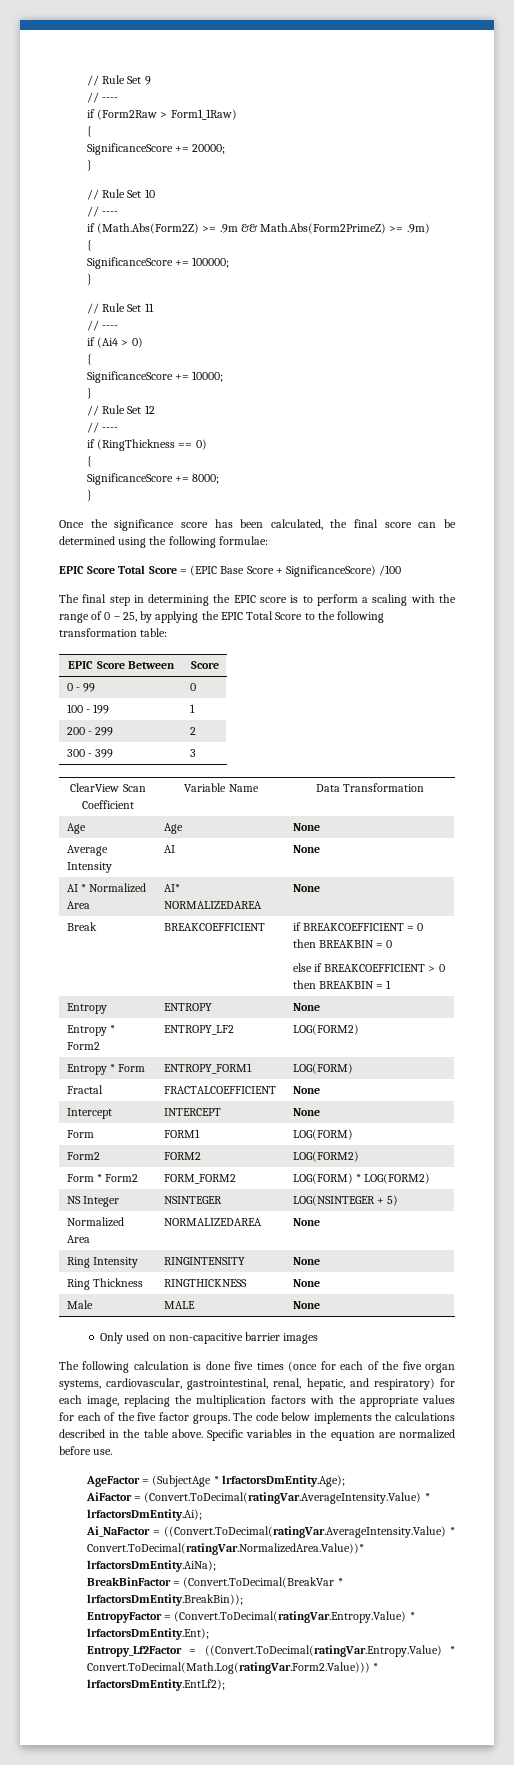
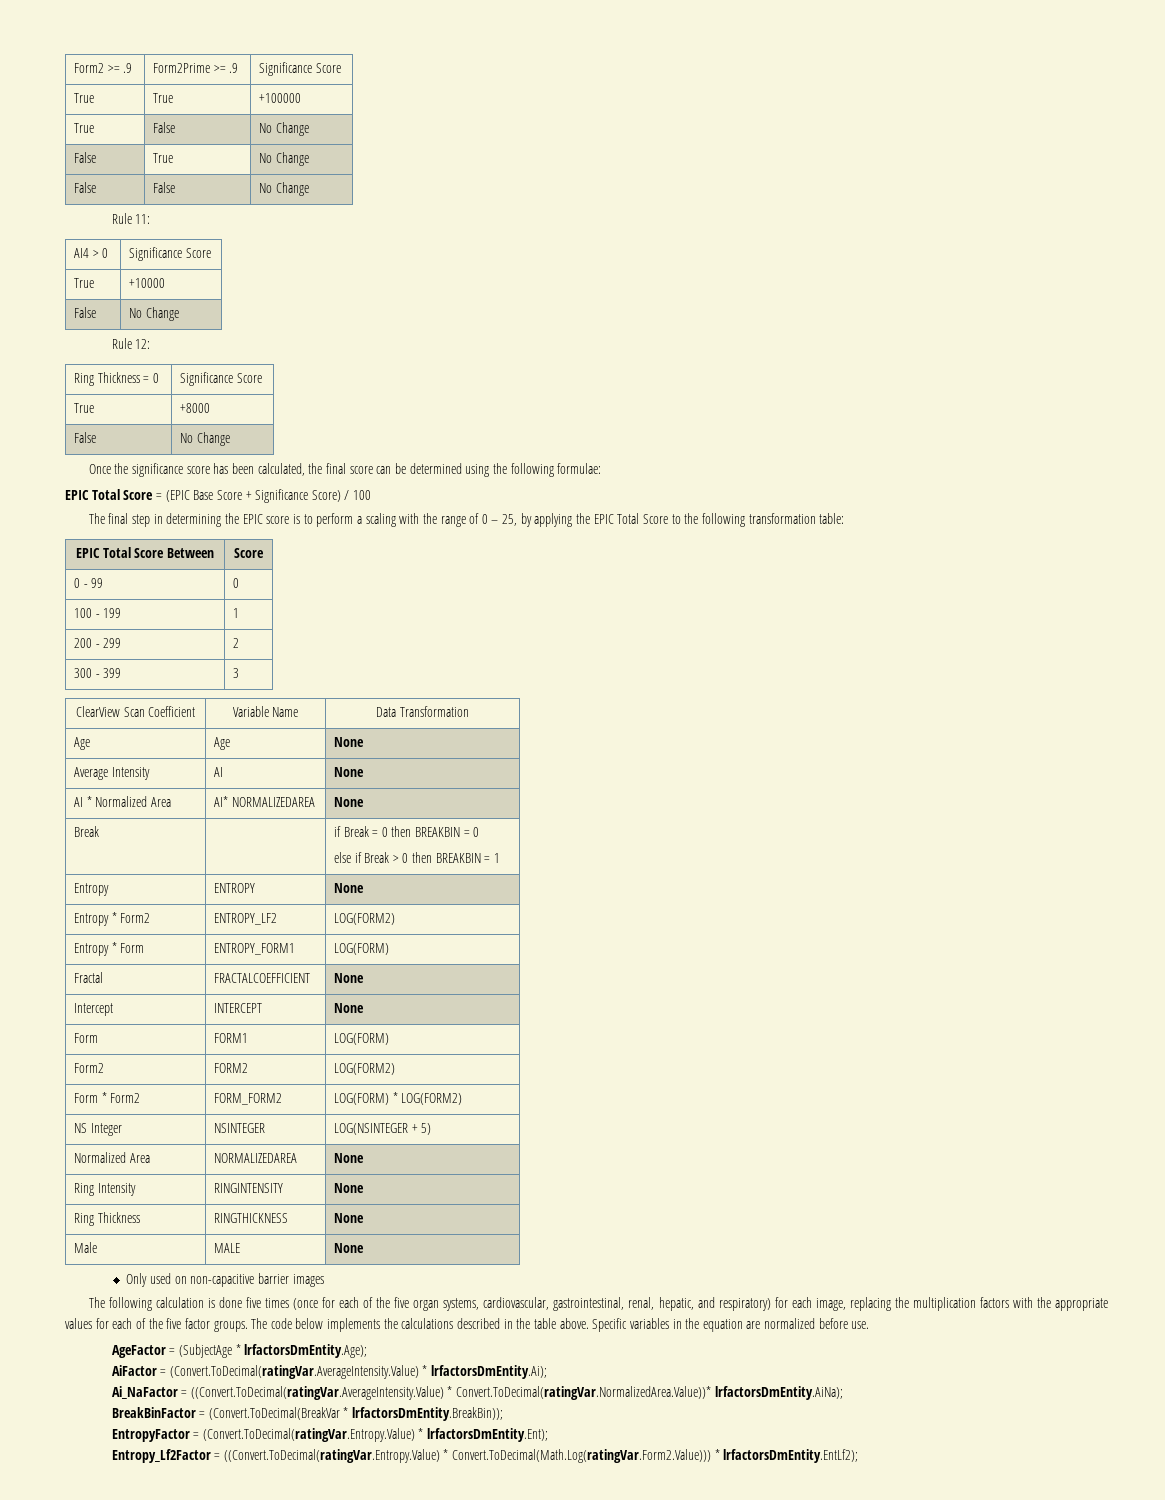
- // Rule Set 9
- // ----
- if (Form2Raw > Form1_1Raw)
- {
- SignificanceScore += 20000;
- }
- // Rule Set 10
- // ----
- if (Math.Abs(Form2Z) >= .9m && Math.Abs(Form2PrimeZ) >= .9m)
- {
- SignificanceScore += 100000;
- }
- // Rule Set 11
- // ----
- if (Ai4 > 0)
- {
- SignificanceScore += 10000;
- }
- // Rule Set 12
- // ----
- if (RingThickness == 0)
- {
- SignificanceScore += 8000;
- }
+ Form2 >= .9 | Form2Prime >= .9 | Significance Score
+ True | True | +100000
+ True | False | No Change
+ False | True | No Change
+ False | False | No Change
+ Rule 11:
+ AI4 > 0 | Significance Score
+ True | +10000
+ False | No Change
+ Rule 12:
+ Ring Thickness = 0 | Significance Score
+ True | +8000
+ False | No Change
- EPIC Score Total Score = (EPIC Base Score + SignificanceScore) /100
+ EPIC Total Score = (EPIC Base Score + Significance Score) / 100
- EPIC Score Between | Score
+ EPIC Total Score Between | Score
- Break | BREAKCOEFFICIENT | if BREAKCOEFFICIENT = 0 then BREAKBIN = 0
- else if BREAKCOEFFICIENT > 0 then BREAKBIN = 1
+ Break | | if Break = 0 then BREAKBIN = 0
+ else if Break > 0 then BREAKBIN = 1

